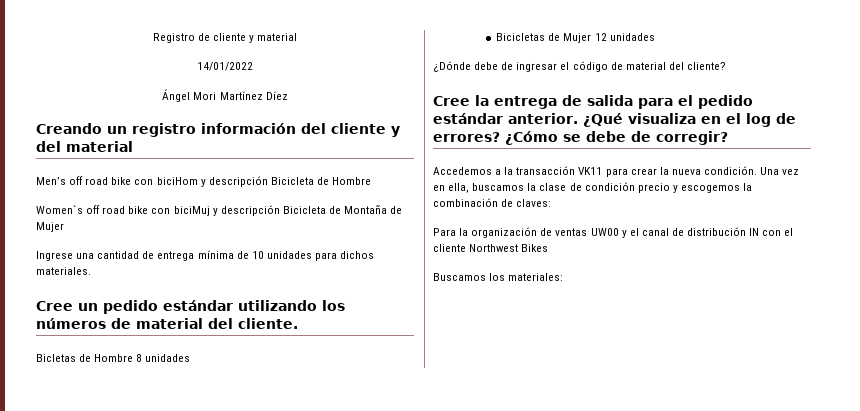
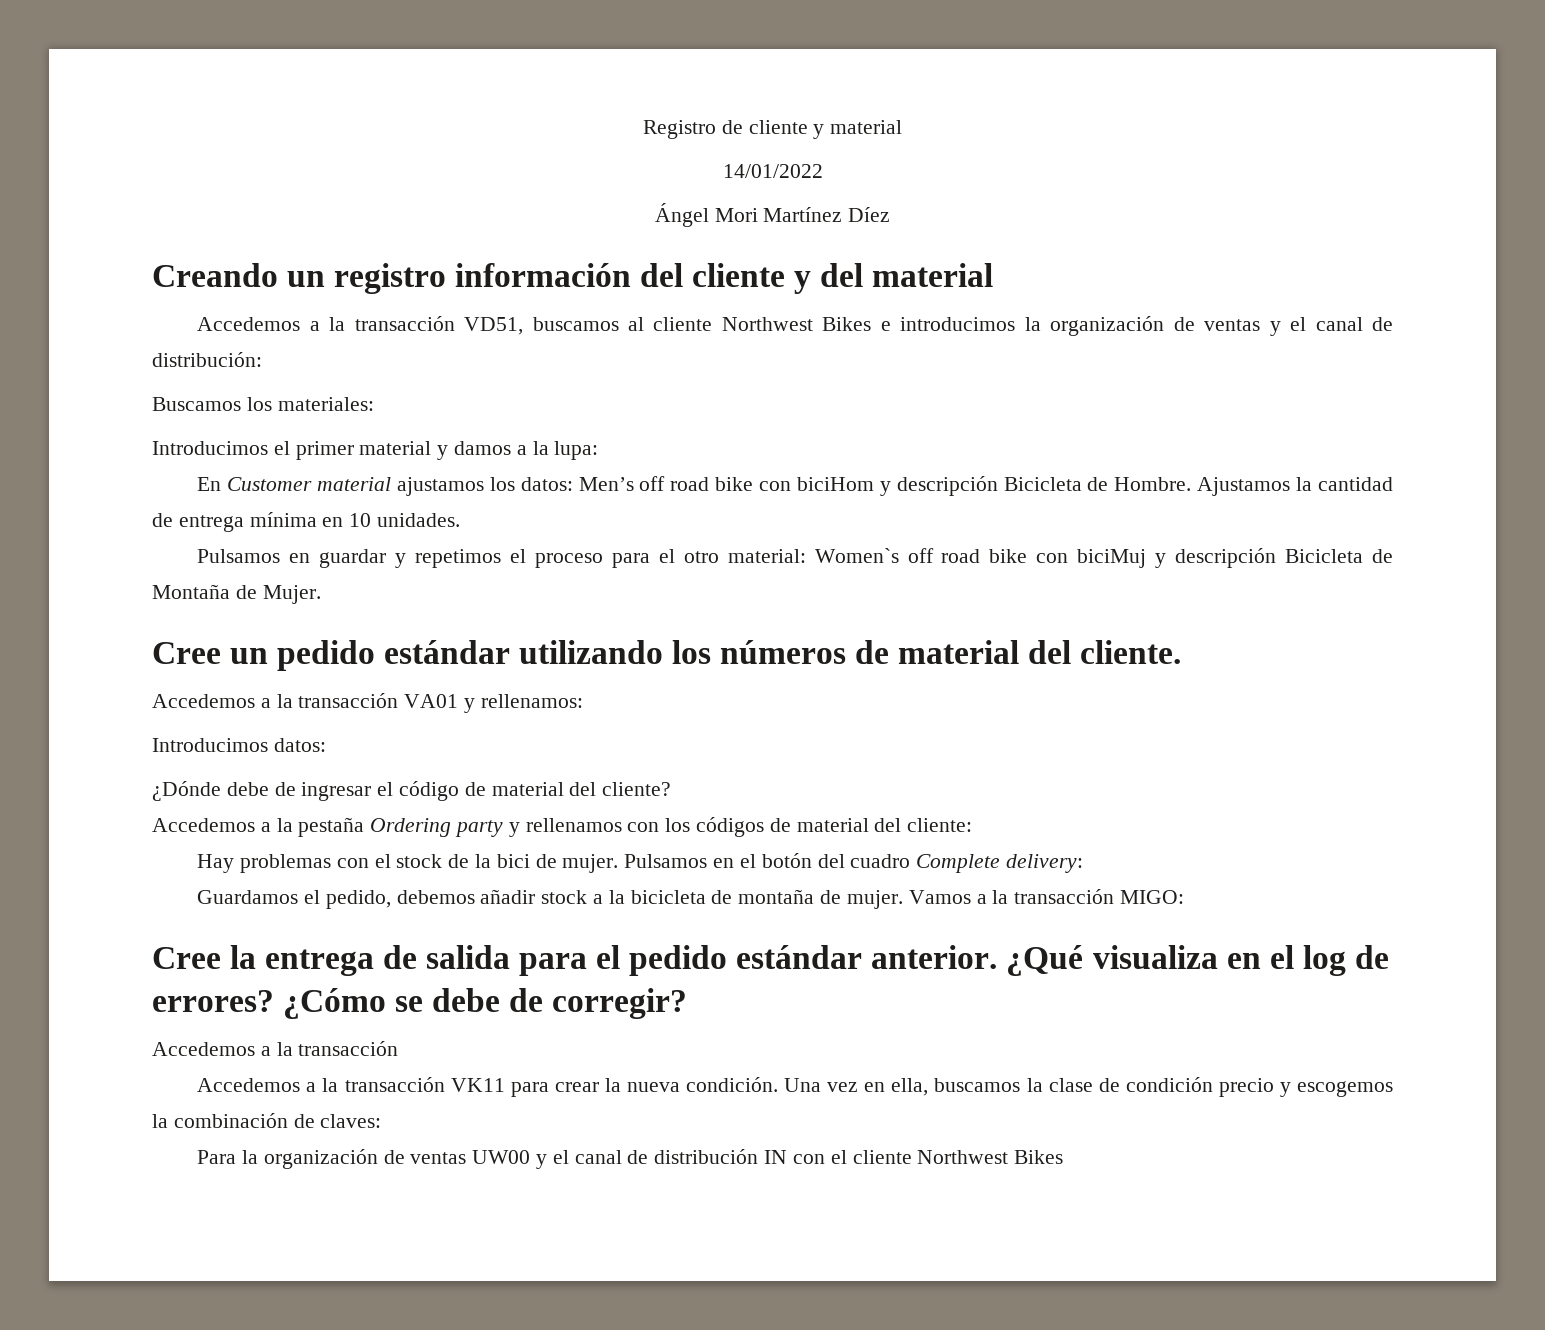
- Men’s off road bike con biciHom y descripción Bicicleta de Hombre
- Women`s off road bike con biciMuj y descripción Bicicleta de Montaña de Mujer
- Ingrese una cantidad de entrega mínima de 10 unidades para dichos materiales.
+ Accedemos a la transacción VD51, buscamos al cliente Northwest Bikes e introducimos la organización de ventas y el canal de distribución:
+ Buscamos los materiales:
+ Introducimos el primer material y damos a la lupa:
+ En Customer material ajustamos los datos: Men’s off road bike con biciHom y descripción Bicicleta de Hombre. Ajustamos la cantidad de entrega mínima en 10 unidades.
+ Pulsamos en guardar y repetimos el proceso para el otro material: Women`s off road bike con biciMuj y descripción Bicicleta de Montaña de Mujer.
- Bicletas de Hombre 8 unidades
- Bicicletas de Mujer 12 unidades
+ Accedemos a la transacción VA01 y rellenamos:
+ Introducimos datos:
+ Accedemos a la pestaña Ordering party y rellenamos con los códigos de material del cliente:
+ Hay problemas con el stock de la bici de mujer. Pulsamos en el botón del cuadro Complete delivery:
+ Guardamos el pedido, debemos añadir stock a la bicicleta de montaña de mujer. Vamos a la transacción MIGO:
  ¿Cómo se debe de corregir?
+ Accedemos a la transacción
- Buscamos los materiales:

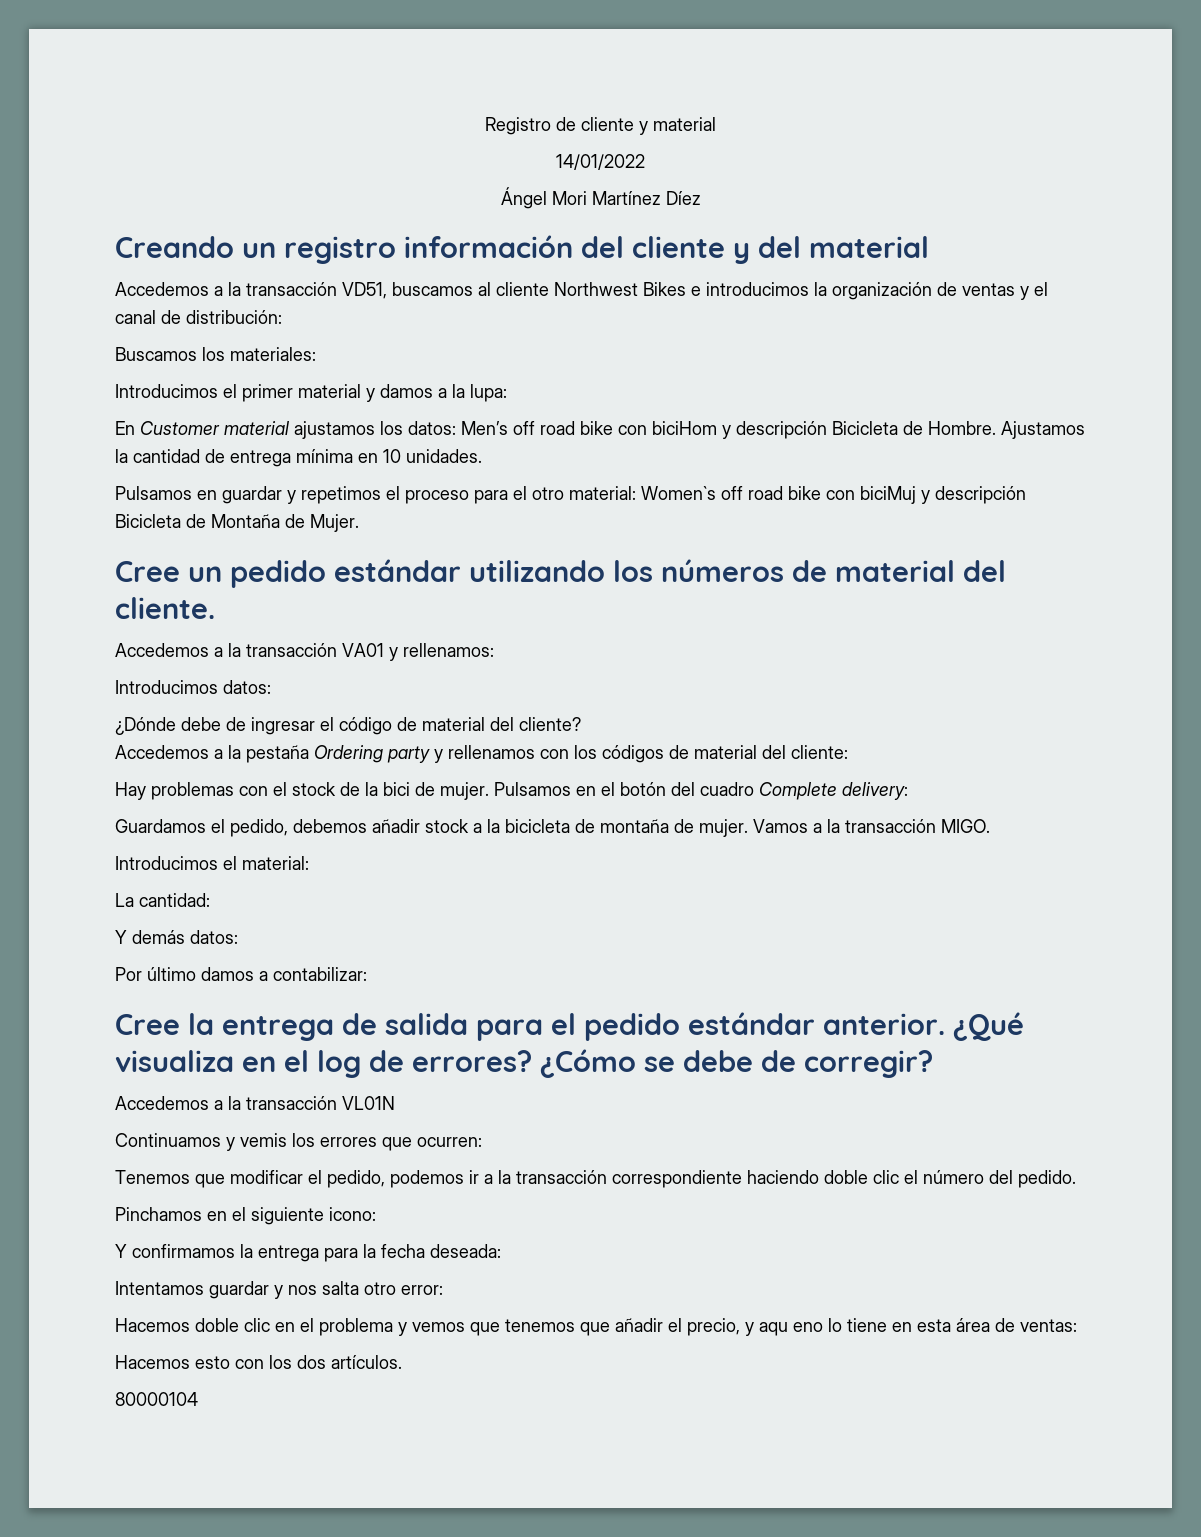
- Vamos a la transacción MIGO:
+ Vamos a la transacción MIGO.
+ Introducimos el material:
+ La cantidad:
+ Y demás datos:
+ Por último damos a contabilizar:
  ¿Cómo se debe de corregir?
- Accedemos a la transacción
- Accedemos a la transacción VK11 para crear la nueva condición. Una vez en ella, buscamos la clase de condición precio y escogemos la combinación de claves:
- Para la organización de ventas UW00 y el canal de distribución IN con el cliente Northwest Bikes
+ Accedemos a la transacción VL01N
+ Continuamos y vemis los errores que ocurren:
+ Tenemos que modificar el pedido, podemos ir a la transacción correspondiente haciendo doble clic el número del pedido.
+ Pinchamos en el siguiente icono:
+ Y confirmamos la entrega para la fecha deseada:
+ Intentamos guardar y nos salta otro error:
+ Hacemos doble clic en el problema y vemos que tenemos que añadir el precio, y aqu eno lo tiene en esta área de ventas:
+ Hacemos esto con los dos artículos.
+ 80000104

